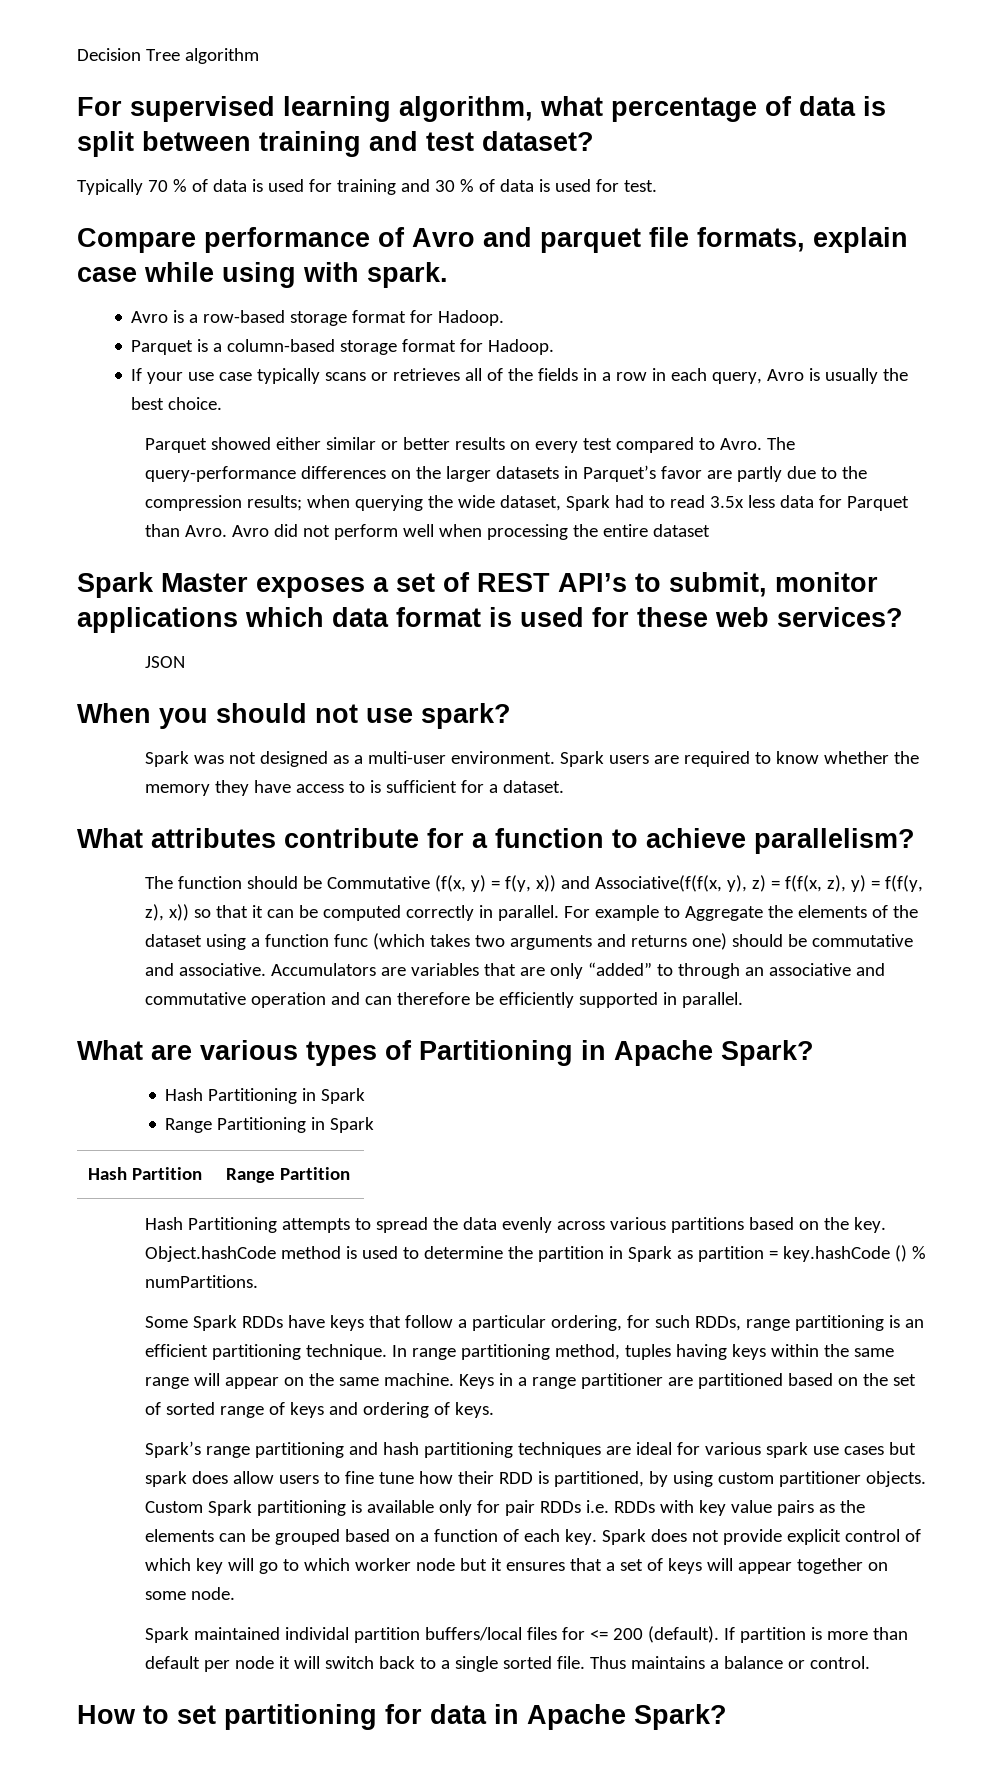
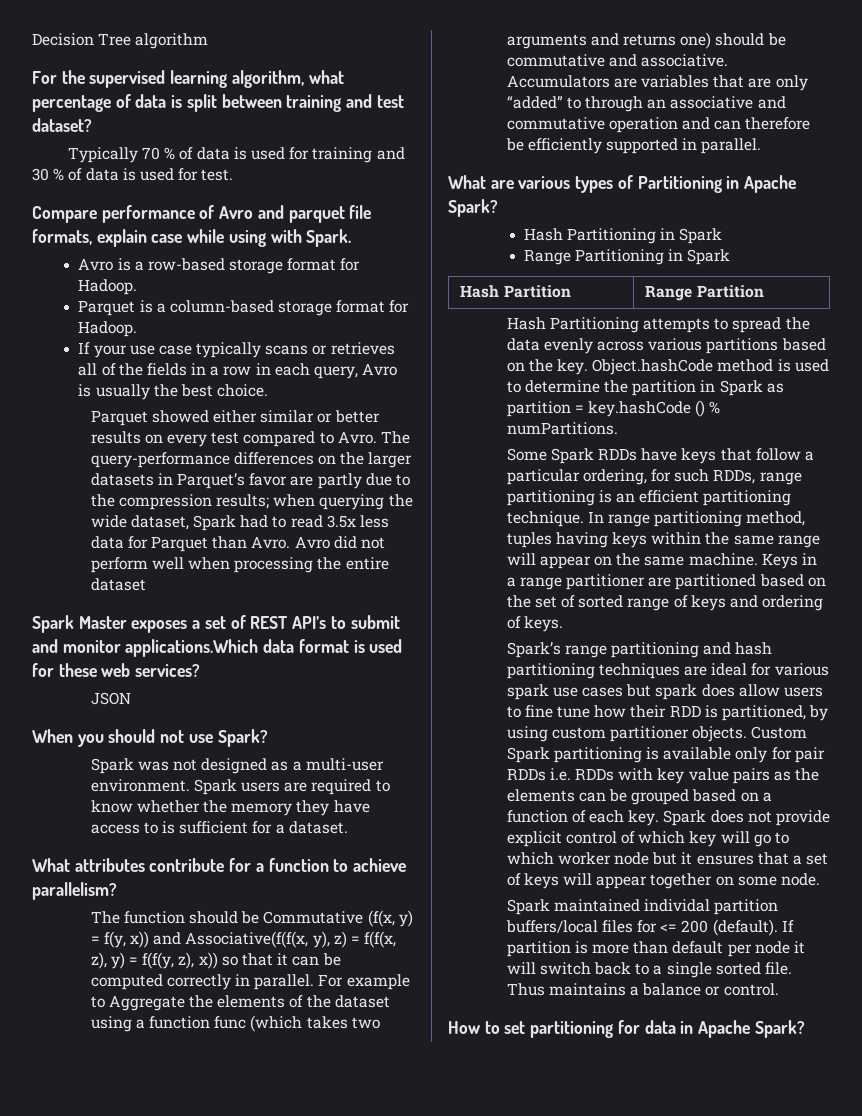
- For supervised learning algorithm, what percentage of data is split between training and test dataset?
+ For the supervised learning algorithm, what percentage of data is split between training and test dataset?
- Compare performance of Avro and parquet file formats, explain case while using with spark.
+ Compare performance of Avro and parquet file formats, explain case while using with Spark.
- Spark Master exposes a set of REST API’s to submit, monitor applications which data format is used for these web services?
+ Spark Master exposes a set of REST API’s to submit and monitor applications.Which data format is used for these web services?
- When you should not use spark?
+ When you should not use Spark?

